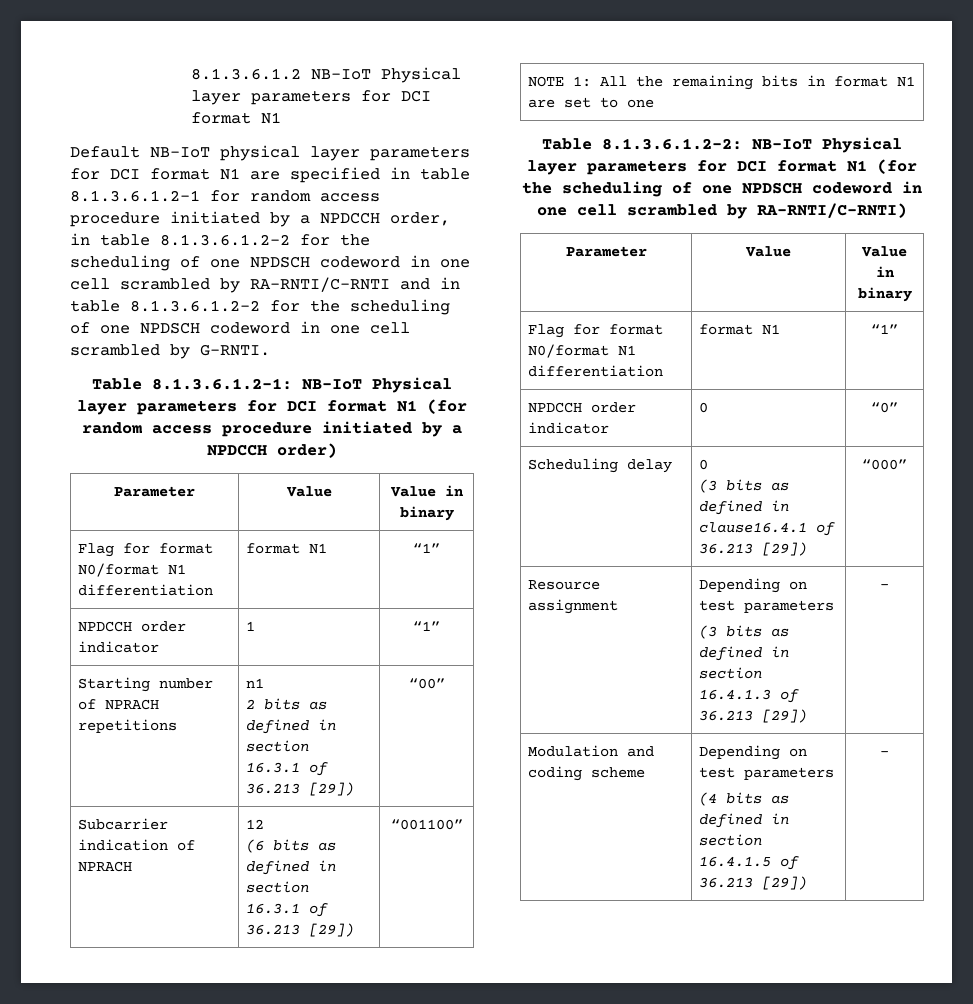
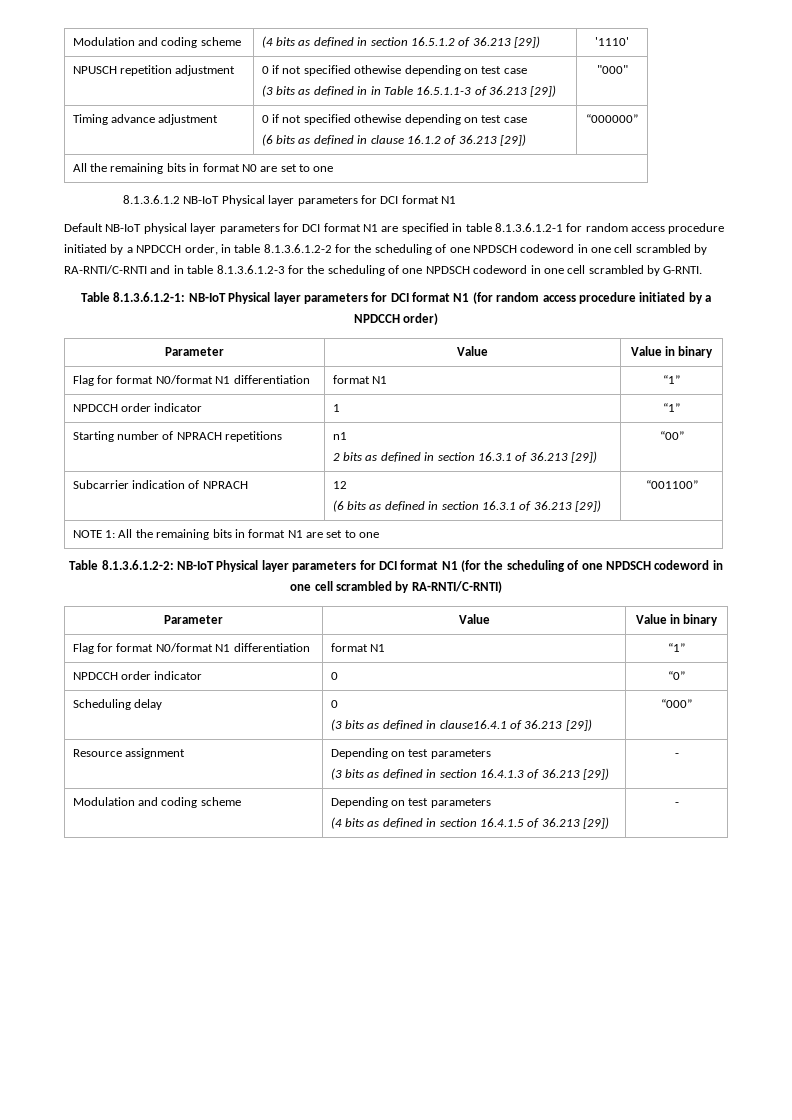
+ Modulation and coding scheme | (4 bits as defined in section 16.5.1.2 of 36.213 [29]) | '1110'
+ NPUSCH repetition adjustment | 0 if not specified othewise depending on test case
+ (3 bits as defined in in Table 16.5.1.1-3 of 36.213 [29]) | "000"
+ Timing advance adjustment | 0 if not specified othewise depending on test case
+ (6 bits as defined in clause 16.1.2 of 36.213 [29]) | “000000”
+ All the remaining bits in format N0 are set to one
- Default NB-IoT physical layer parameters for DCI format N1 are specified in table 8.1.3.6.1.2-1 for random access procedure initiated by a NPDCCH order, in table 8.1.3.6.1.2-2 for the scheduling of one NPDSCH codeword in one cell scrambled by RA-RNTI/C-RNTI and in table 8.1.3.6.1.2-2 for the scheduling of one NPDSCH codeword in one cell scrambled by G-RNTI.
+ Default NB-IoT physical layer parameters for DCI format N1 are specified in table 8.1.3.6.1.2-1 for random access procedure initiated by a NPDCCH order, in table 8.1.3.6.1.2-2 for the scheduling of one NPDSCH codeword in one cell scrambled by RA-RNTI/C-RNTI and in table 8.1.3.6.1.2-3 for the scheduling of one NPDSCH codeword in one cell scrambled by G-RNTI.

